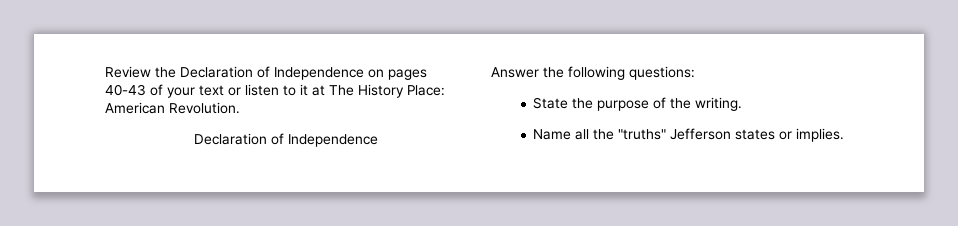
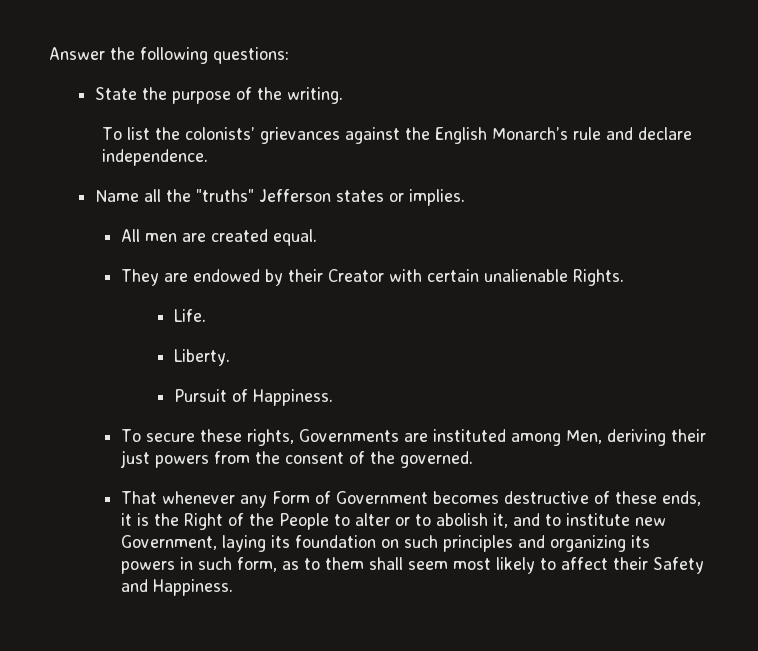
- Review the Declaration of Independence on pages 40-43 of your text or listen to it at The History Place: American Revolution.
- Declaration of Independence
+ To list the colonists’ grievances against the English Monarch’s rule and declare independence.
+ All men are created equal.
+ They are endowed by their Creator with certain unalienable Rights.
+ Life.
+ Liberty.
+ Pursuit of Happiness.
+ To secure these rights, Governments are instituted among Men, deriving their just powers from the consent of the governed.
+ That whenever any Form of Government becomes destructive of these ends, it is the Right of the People to alter or to abolish it, and to institute new Government, laying its foundation on such principles and organizing its powers in such form, as to them shall seem most likely to affect their Safety and Happiness.

